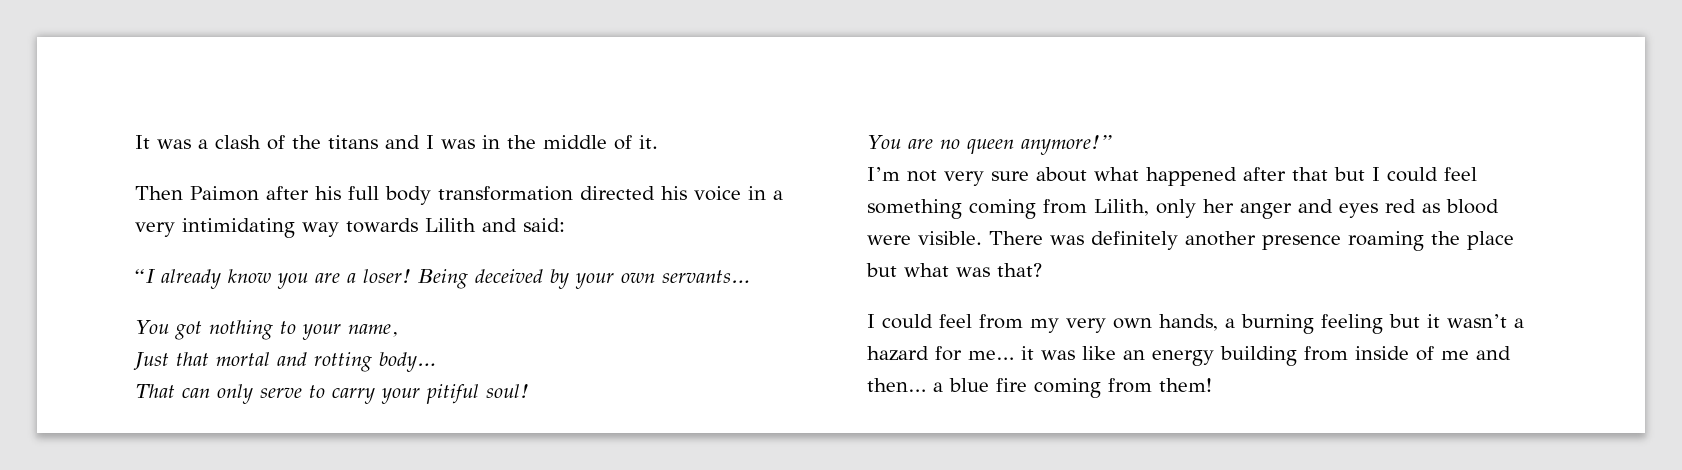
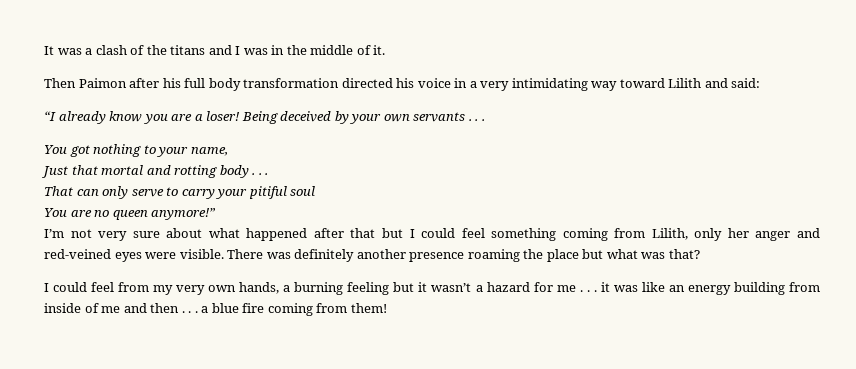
- Then Paimon after his full body transformation directed his voice in a very intimidating way towards Lilith and said:
+ Then Paimon after his full body transformation directed his voice in a very intimidating way toward Lilith and said:
- Being deceived by your own servants…
+ Being deceived by your own servants . . .
- Just that mortal and rotting body…
+ Just that mortal and rotting body . . .
- That can only serve to carry your pitiful soul!
+ That can only serve to carry your pitiful soul
- I’m not very sure about what happened after that but I could feel something coming from Lilith, only her anger and eyes red as blood were visible.
+ I’m not very sure about what happened after that but I could feel something coming from Lilith, only her anger and red-veined eyes were visible.
- I could feel from my very own hands, a burning feeling but it wasn’t a hazard for me… it was like an energy building from inside of me and then… a blue fire coming from them!
+ I could feel from my very own hands, a burning feeling but it wasn’t a hazard for me . . . it was like an energy building from inside of me and then . . . a blue fire coming from them!

